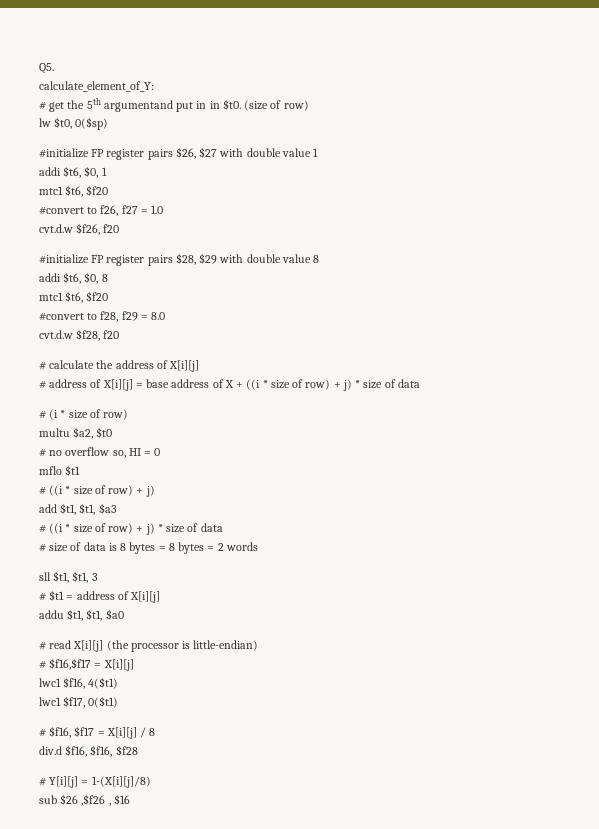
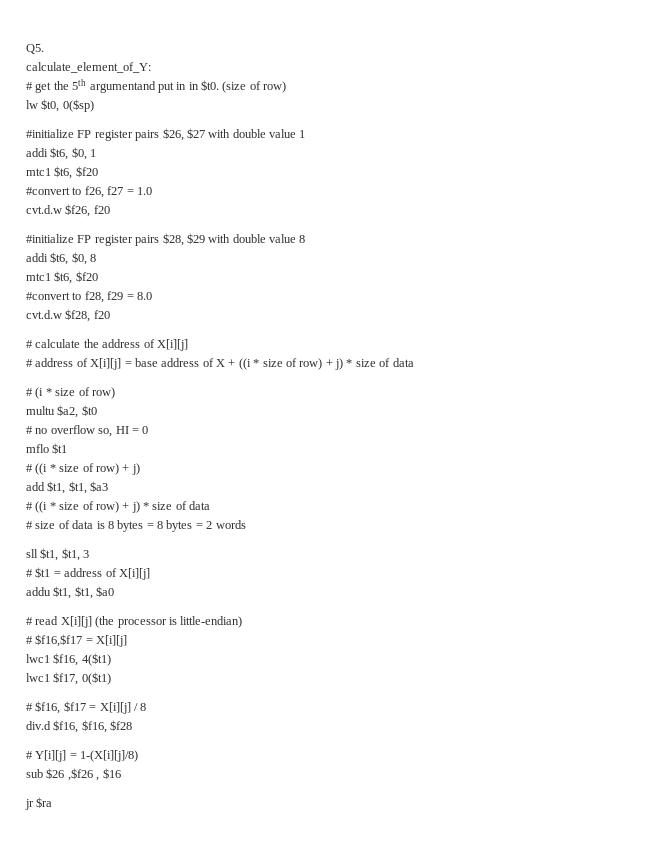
+ jr $ra

